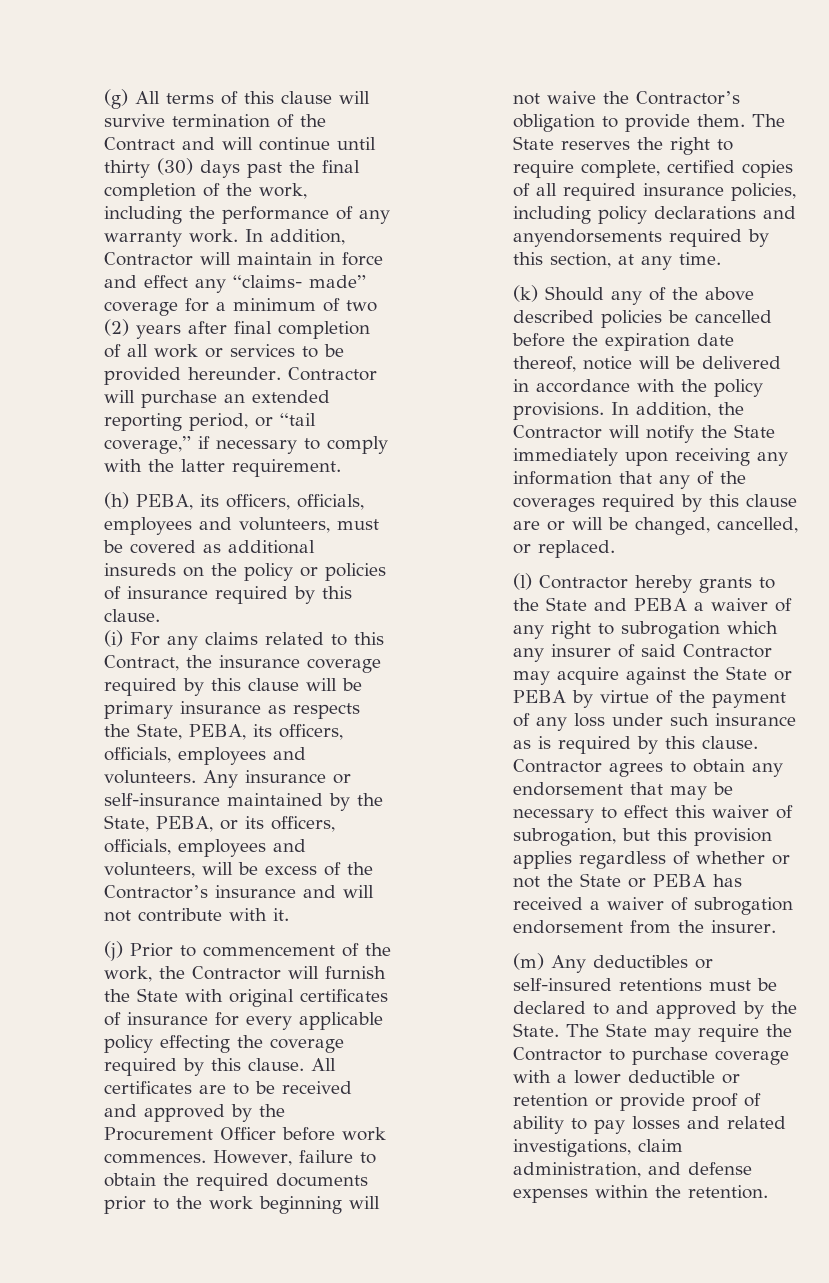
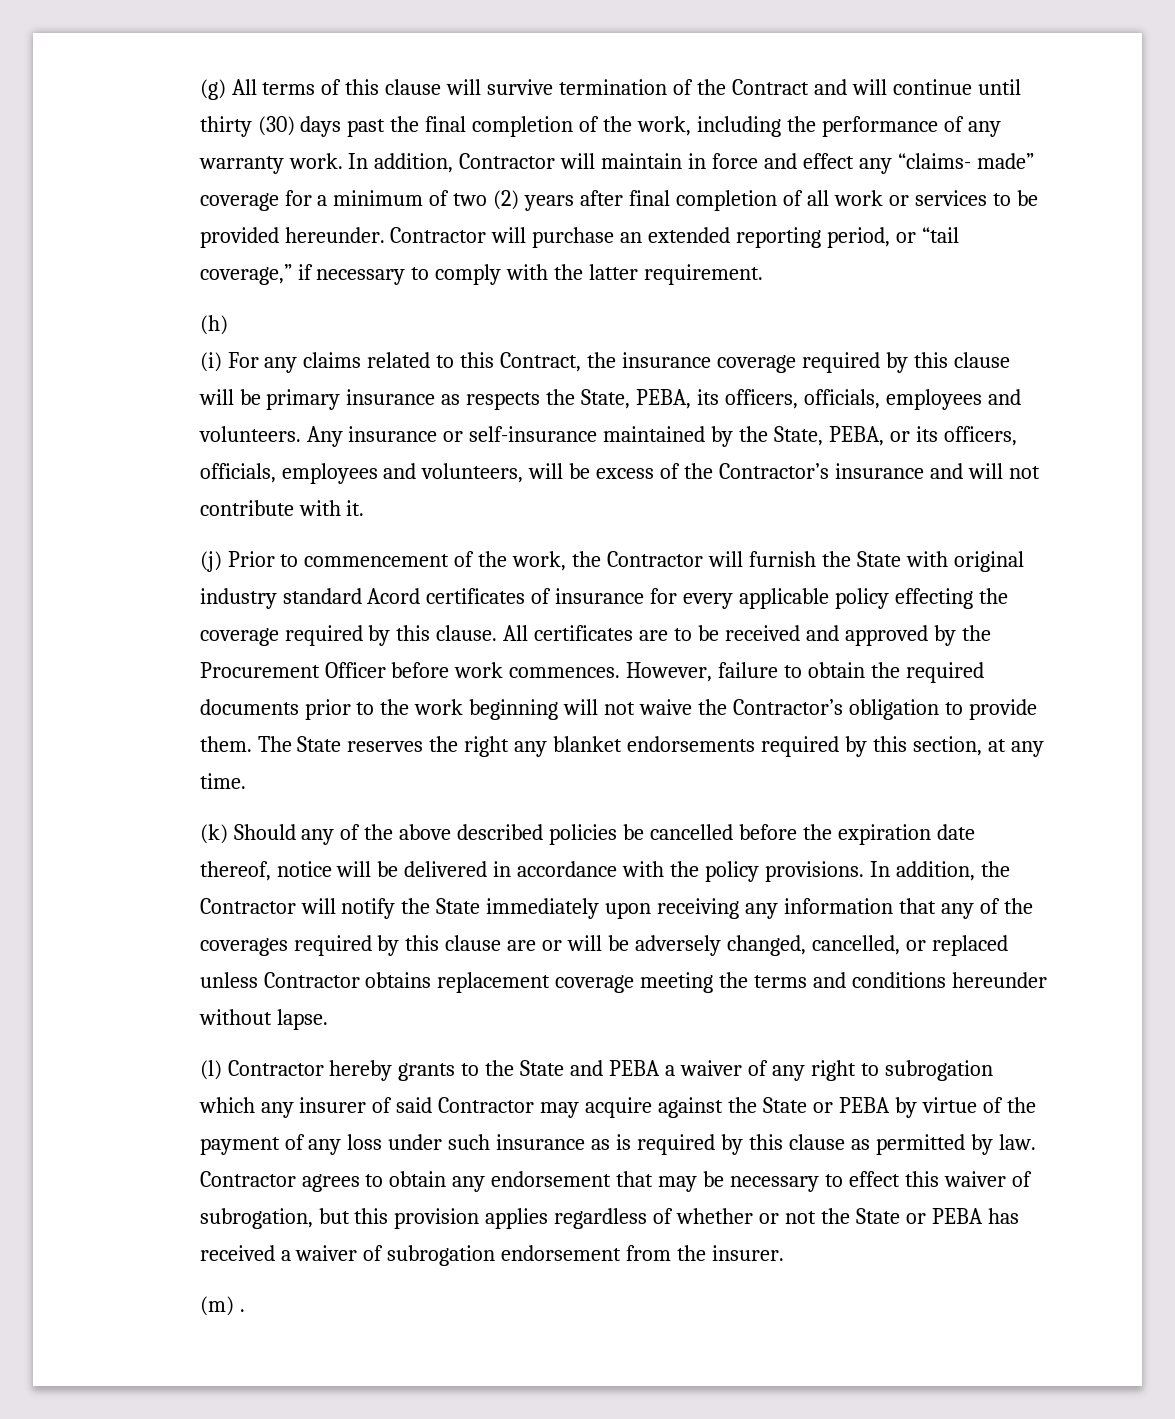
- (h) PEBA, its officers, officials, employees and volunteers, must be covered as additional insureds on the policy or policies of insurance required by this clause.
+ (h)
- (j) Prior to commencement of the work, the Contractor will furnish the State with original certificates of insurance for every applicable policy effecting the coverage required by this clause.
+ (j) Prior to commencement of the work, the Contractor will furnish the State with original industry standard Acord certificates of insurance for every applicable policy effecting the coverage required by this clause.
- The State reserves the right to require complete, certified copies of all required insurance policies, including policy declarations and anyendorsements required by this section, at any time.
+ The State reserves the right any blanket endorsements required by this section, at any time.
- In addition, the Contractor will notify the State immediately upon receiving any information that any of the coverages required by this clause are or will be changed, cancelled, or replaced.
+ In addition, the Contractor will notify the State immediately upon receiving any information that any of the coverages required by this clause are or will be adversely changed, cancelled, or replaced unless Contractor obtains replacement coverage meeting the terms and conditions hereunder without lapse.
- (l) Contractor hereby grants to the State and PEBA a waiver of any right to subrogation which any insurer of said Contractor may acquire against the State or PEBA by virtue of the payment of any loss under such insurance as is required by this clause.
+ (l) Contractor hereby grants to the State and PEBA a waiver of any right to subrogation which any insurer of said Contractor may acquire against the State or PEBA by virtue of the payment of any loss under such insurance as is required by this clause as permitted by law.
- (m) Any deductibles or self-insured retentions must be declared to and approved by the State. The State may require the Contractor to purchase coverage with a lower deductible or retention or provide proof of ability to pay losses and related investigations, claim administration, and defense expenses within the retention.
+ (m) .

